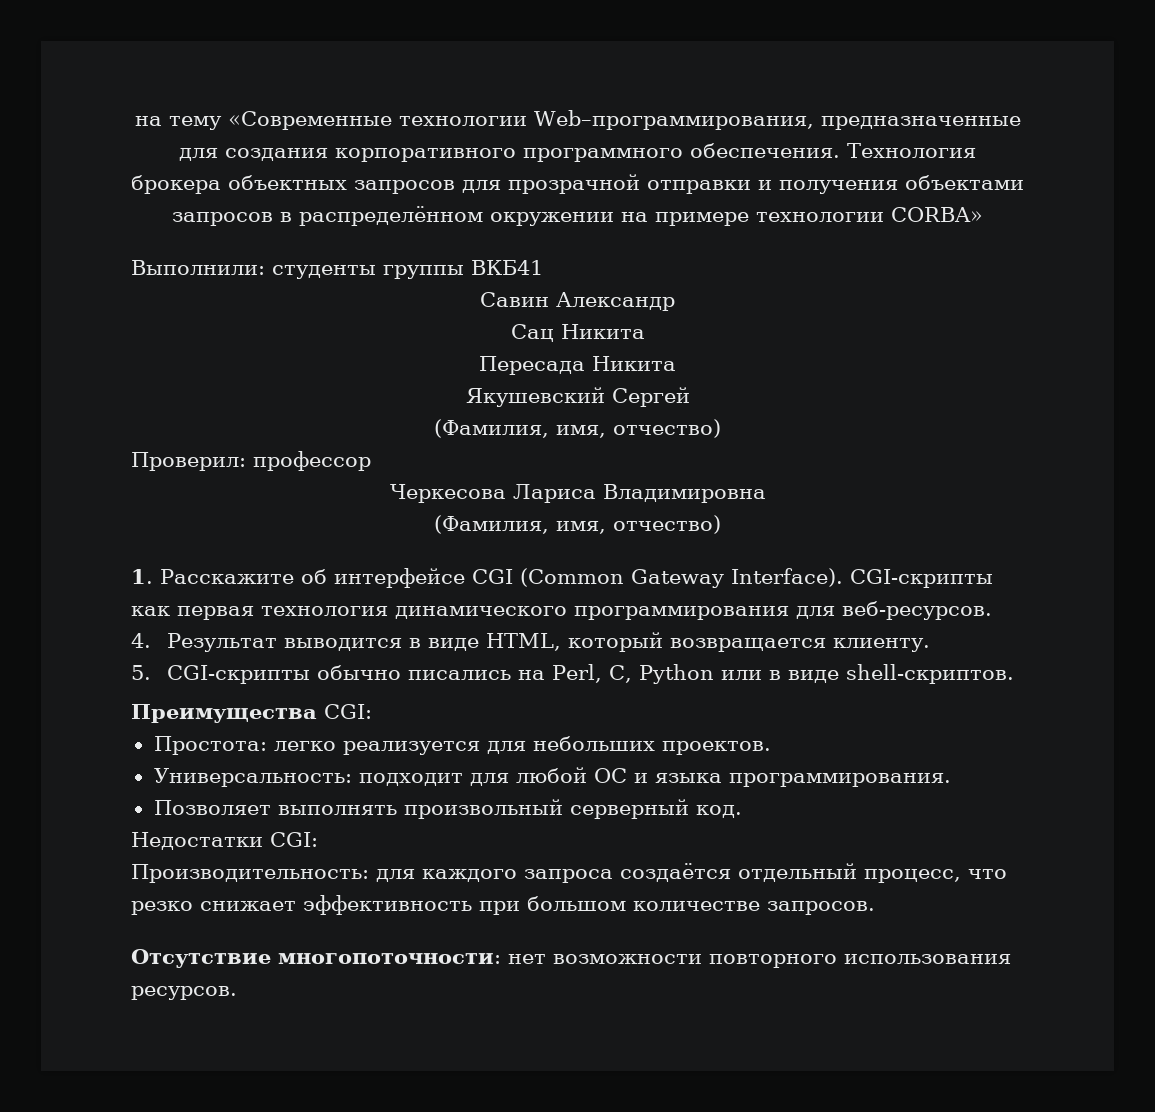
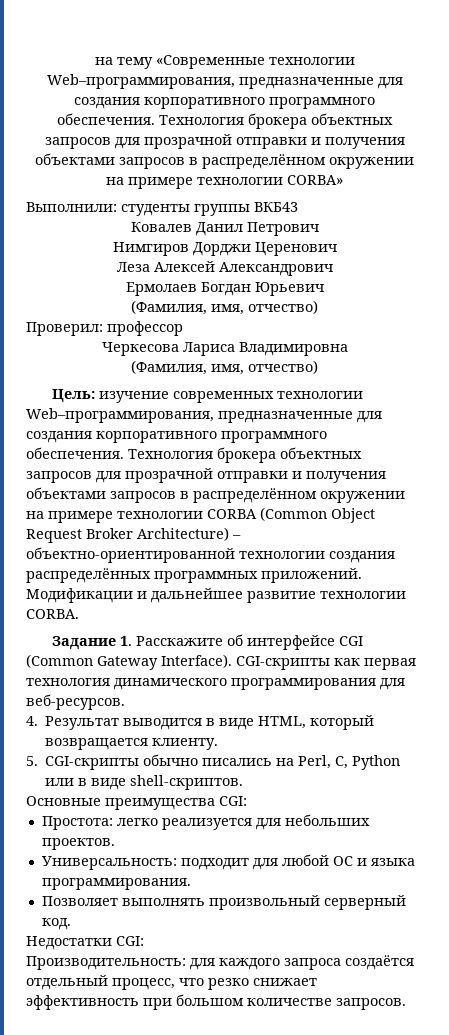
- Выполнили: студенты группы ВКБ41
- Савин Александр
- Сац Никита
- Пересада Никита
- Якушевский Сергей
+ Выполнили: студенты группы ВКБ43
+ Ковалев Данил Петрович
+ Нимгиров Дорджи Церенович
+ Леза Алексей Александрович
+ Ермолаев Богдан Юрьевич
- 1. Расскажите об интерфейсе CGI (Common Gateway Interface).
+ Цель: изучение современных технологии Web–программирования, предназначенные для создания корпоративного программного обеспечения. Технология брокера объектных запросов для прозрачной отправки и получения объектами запросов в распределённом окружении на примере технологии CORBA (Common Object Request Broker Architecture) – объектно-ориентированной технологии создания распределённых программных приложений. Модификации и дальнейшее развитие технологии CORBA.
+ Задание 1. Расскажите об интерфейсе CGI (Common Gateway Interface).
- Преимущества CGI:
+ Основные преимущества CGI:
- Отсутствие многопоточности: нет возможности повторного использования ресурсов.

